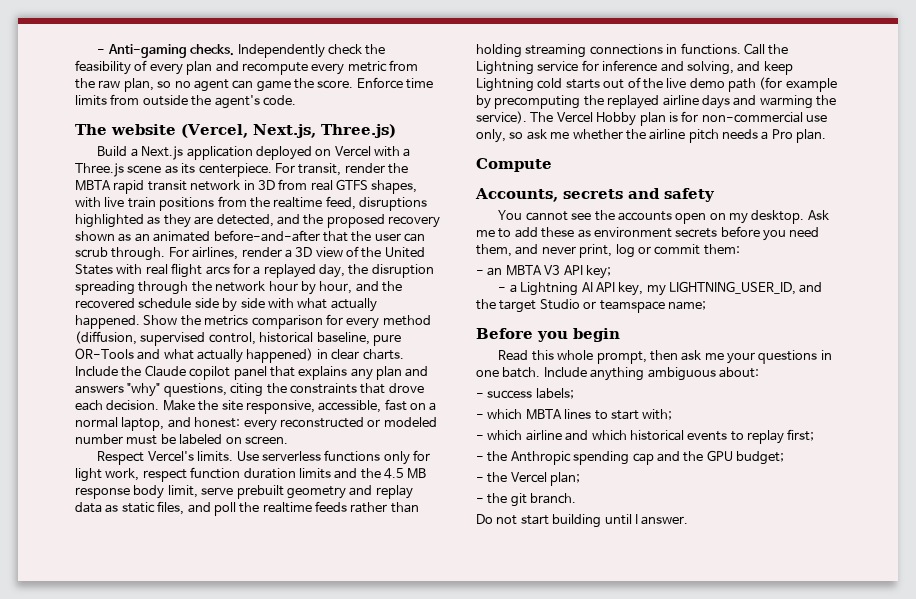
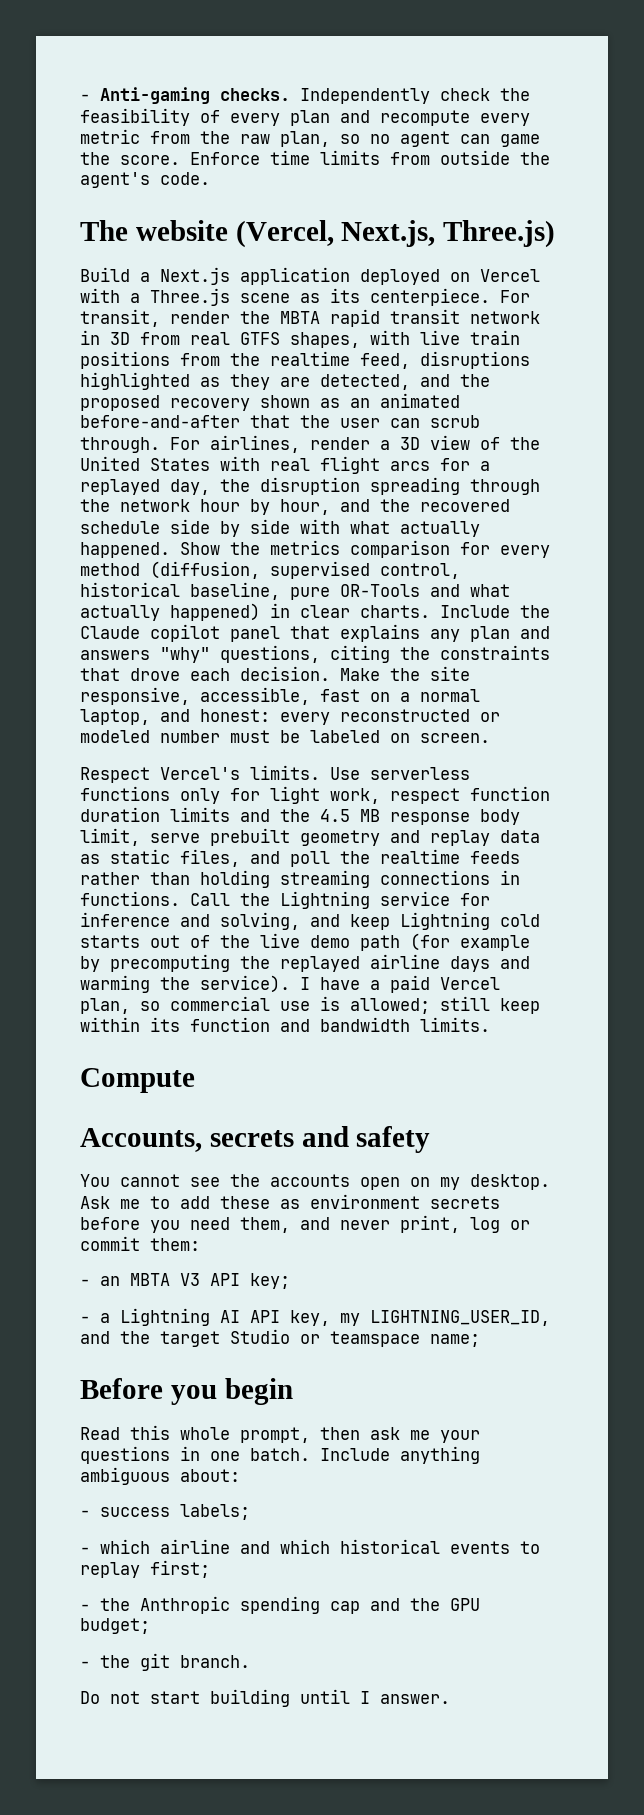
- The Vercel Hobby plan is for non-commercial use only, so ask me whether the airline pitch needs a Pro plan.
+ I have a paid Vercel plan, so commercial use is allowed; still keep within its function and bandwidth limits.
- - which MBTA lines to start with;
- - the Vercel plan;

